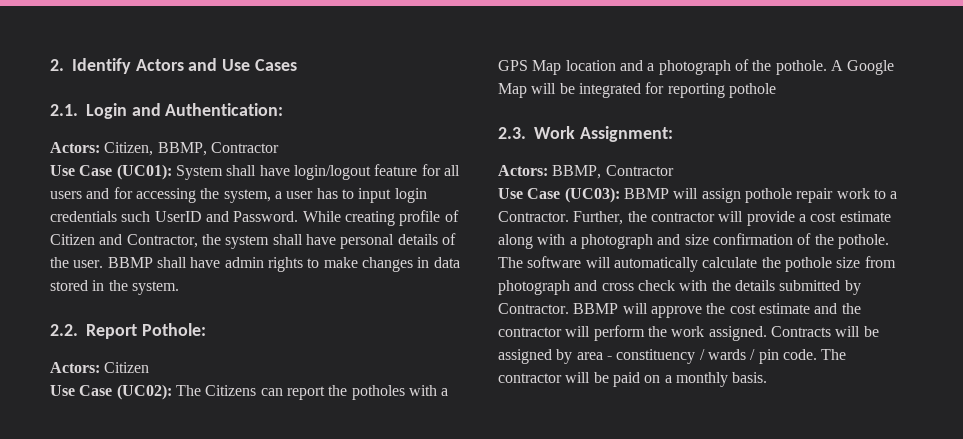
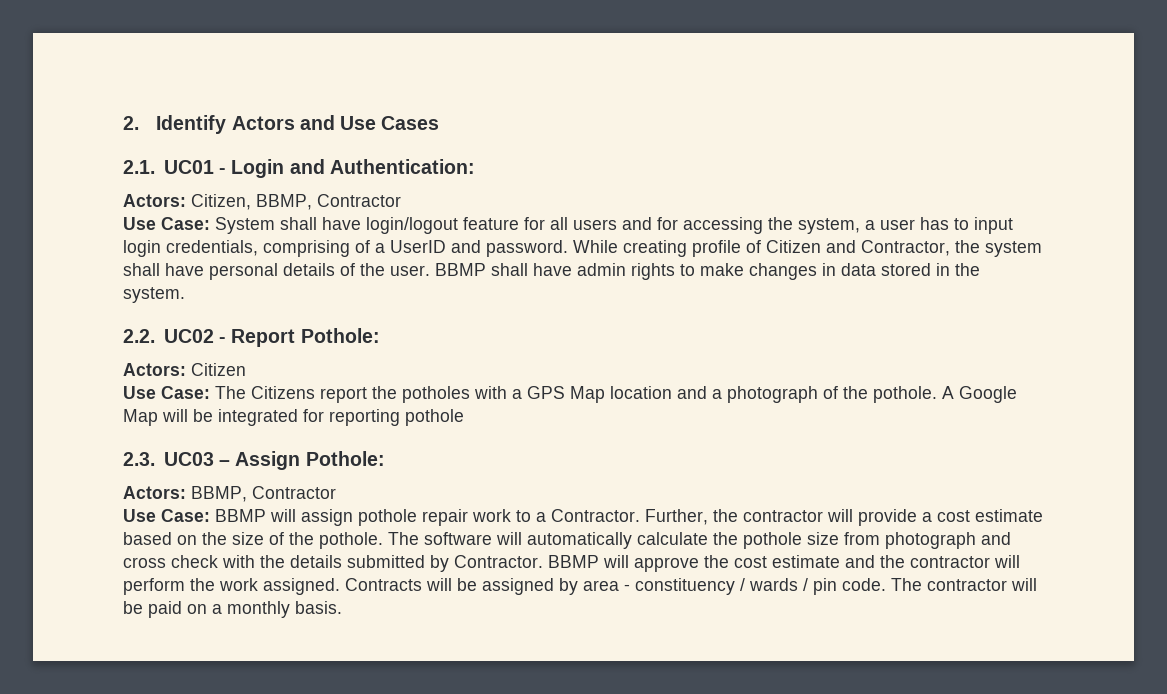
- 2.1. Login and Authentication:
+ 2.1. UC01 - Login and Authentication:
- Use Case (UC01): System shall have login/logout feature for all users and for accessing the system, a user has to input login credentials such UserID and Password.
+ Use Case: System shall have login/logout feature for all users and for accessing the system, a user has to input login credentials, comprising of a UserID and password.
- 2.2. Report Pothole:
+ 2.2. UC02 - Report Pothole:
- Use Case (UC02): The Citizens can report the potholes with a GPS Map location and a photograph of the pothole.
+ Use Case: The Citizens report the potholes with a GPS Map location and a photograph of the pothole.
- 2.3. Work Assignment:
+ 2.3. UC03 – Assign Pothole:
- Use Case (UC03): BBMP will assign pothole repair work to a Contractor.
+ Use Case: BBMP will assign pothole repair work to a Contractor.
- Further, the contractor will provide a cost estimate along with a photograph and size confirmation of the pothole.
+ Further, the contractor will provide a cost estimate based on the size of the pothole.

